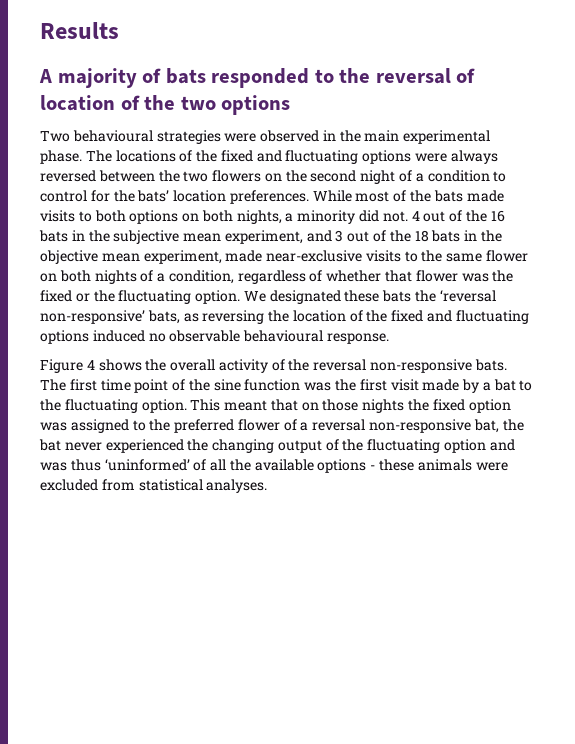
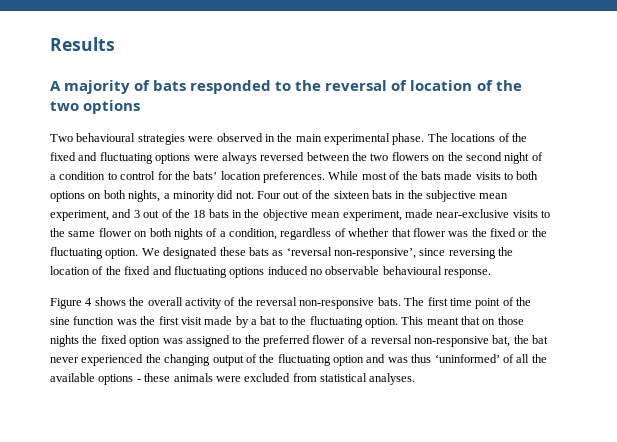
- 4 out of the 16 bats in the subjective mean experiment, and 3 out of the 18 bats in the objective mean experiment, made near-exclusive visits to the same flower on both nights of a condition, regardless of whether that flower was the fixed or the fluctuating option.
+ Four out of the sixteen bats in the subjective mean experiment, and 3 out of the 18 bats in the objective mean experiment, made near-exclusive visits to the same flower on both nights of a condition, regardless of whether that flower was the fixed or the fluctuating option.
- We designated these bats the ‘reversal non-responsive’ bats, as reversing the location of the fixed and fluctuating options induced no observable behavioural response.
+ We designated these bats as ‘reversal non-responsive’, since reversing the location of the fixed and fluctuating options induced no observable behavioural response.

